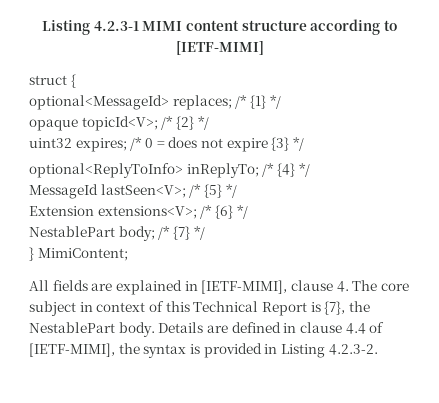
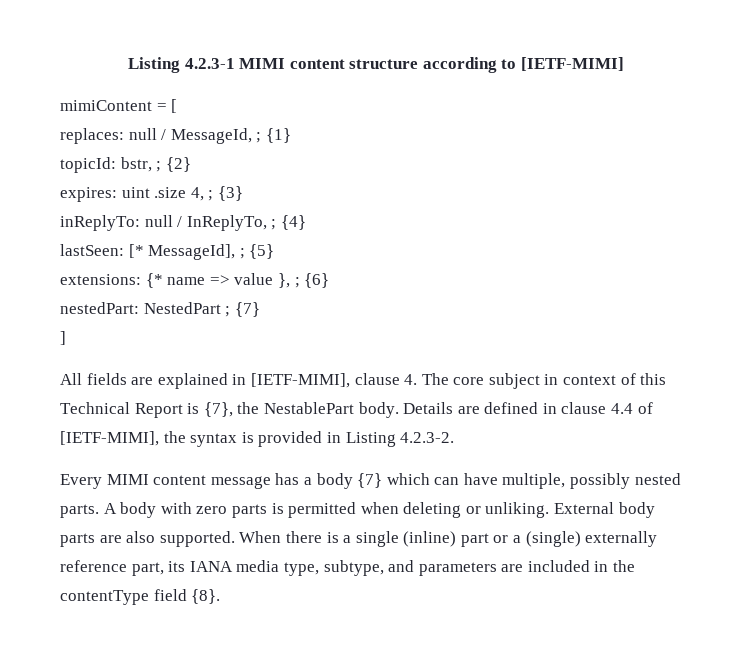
- struct {
- optional<MessageId> replaces; /* {1} */
- opaque topicId<V>; /* {2} */
- uint32 expires; /* 0 = does not expire {3} */
- optional<ReplyToInfo> inReplyTo; /* {4} */
- MessageId lastSeen<V>; /* {5} */
- Extension extensions<V>; /* {6} */
- NestablePart body; /* {7} */
- } MimiContent;
+ mimiContent = [
+ replaces: null / MessageId, ; {1}
+ topicId: bstr, ; {2}
+ expires: uint .size 4, ; {3}
+ inReplyTo: null / InReplyTo, ; {4}
+ lastSeen: [* MessageId], ; {5}
+ extensions: {* name => value }, ; {6}
+ nestedPart: NestedPart ; {7}
+ ]
+ Every MIMI content message has a body {7} which can have multiple, possibly nested parts. A body with zero parts is permitted when deleting or unliking. External body parts are also supported. When there is a single (inline) part or a (single) externally reference part, its IANA media type, subtype, and parameters are included in the contentType field {8}.

